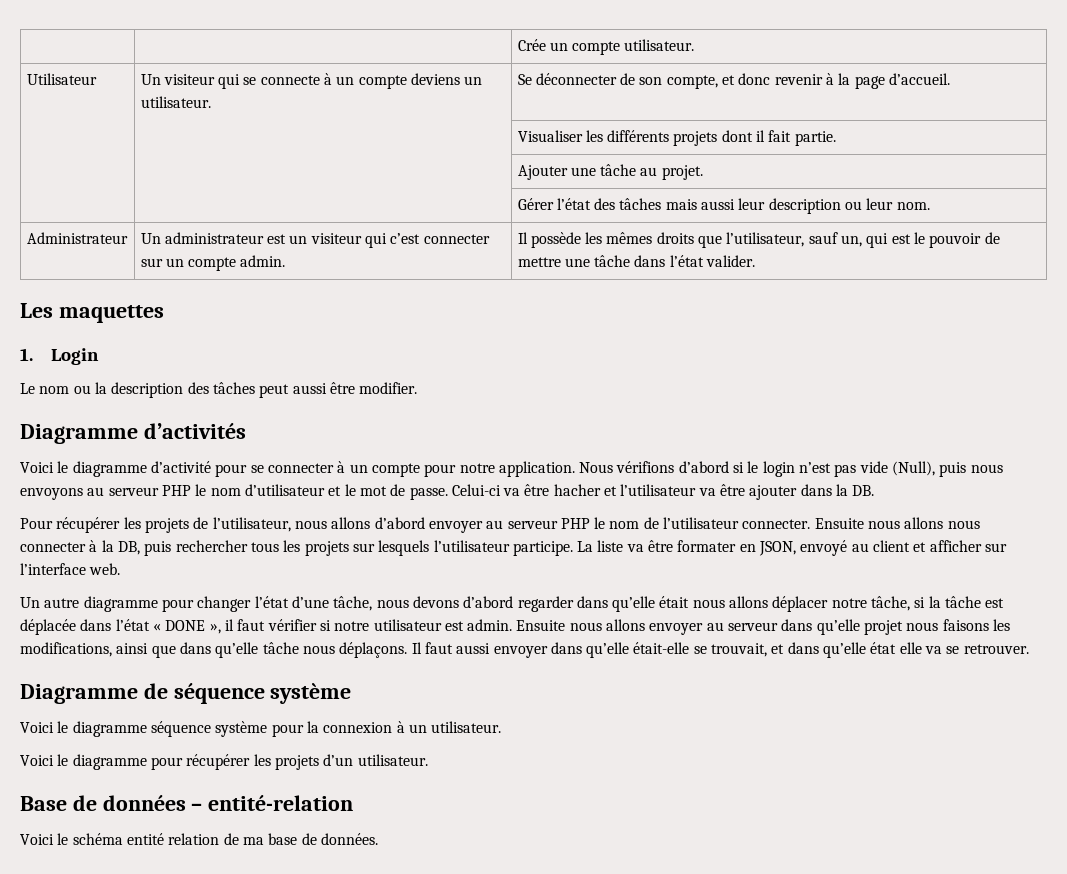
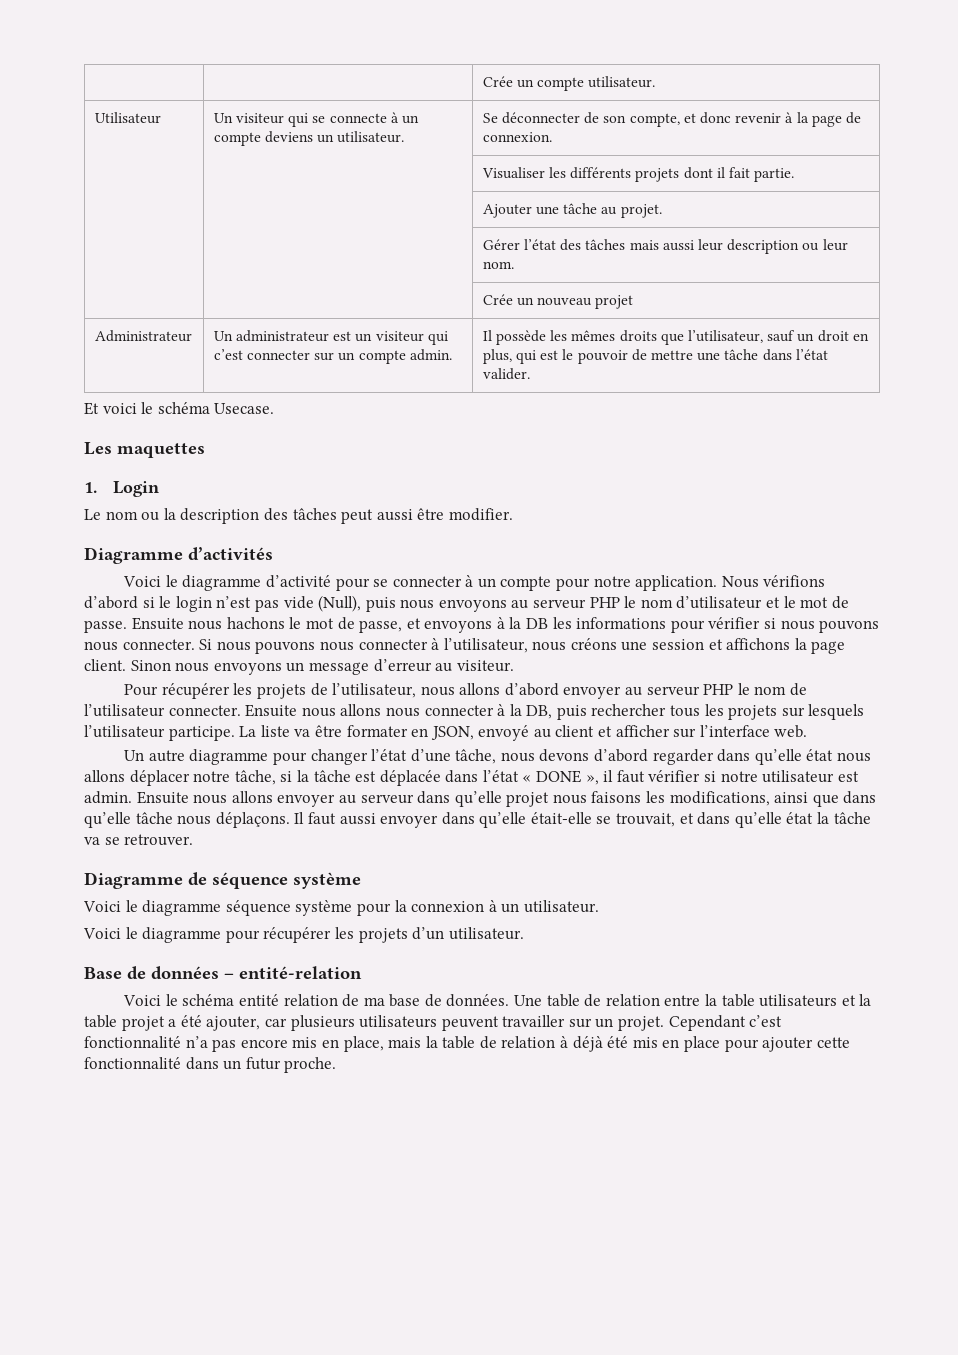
- Utilisateur | Un visiteur qui se connecte à un compte deviens un utilisateur. | Se déconnecter de son compte, et donc revenir à la page d’accueil.
+ Utilisateur | Un visiteur qui se connecte à un compte deviens un utilisateur. | Se déconnecter de son compte, et donc revenir à la page de connexion.
+ | | Crée un nouveau projet
- Administrateur | Un administrateur est un visiteur qui c’est connecter sur un compte admin. | Il possède les mêmes droits que l’utilisateur, sauf un, qui est le pouvoir de mettre une tâche dans l’état valider.
+ Administrateur | Un administrateur est un visiteur qui c’est connecter sur un compte admin. | Il possède les mêmes droits que l’utilisateur, sauf un droit en plus, qui est le pouvoir de mettre une tâche dans l’état valider.
+ Et voici le schéma Usecase.
- Celui-ci va être hacher et l’utilisateur va être ajouter dans la DB.
+ Ensuite nous hachons le mot de passe, et envoyons à la DB les informations pour vérifier si nous pouvons nous connecter. Si nous pouvons nous connecter à l’utilisateur, nous créons une session et affichons la page client. Sinon nous envoyons un message d’erreur au visiteur.
- Un autre diagramme pour changer l’état d’une tâche, nous devons d’abord regarder dans qu’elle était nous allons déplacer notre tâche, si la tâche est déplacée dans l’état « DONE », il faut vérifier si notre utilisateur est admin.
+ Un autre diagramme pour changer l’état d’une tâche, nous devons d’abord regarder dans qu’elle état nous allons déplacer notre tâche, si la tâche est déplacée dans l’état « DONE », il faut vérifier si notre utilisateur est admin.
- Il faut aussi envoyer dans qu’elle était-elle se trouvait, et dans qu’elle état elle va se retrouver.
+ Il faut aussi envoyer dans qu’elle était-elle se trouvait, et dans qu’elle état la tâche va se retrouver.
+ Une table de relation entre la table utilisateurs et la table projet a été ajouter, car plusieurs utilisateurs peuvent travailler sur un projet. Cependant c’est fonctionnalité n’a pas encore mis en place, mais la table de relation à déjà été mis en place pour ajouter cette fonctionnalité dans un futur proche.

